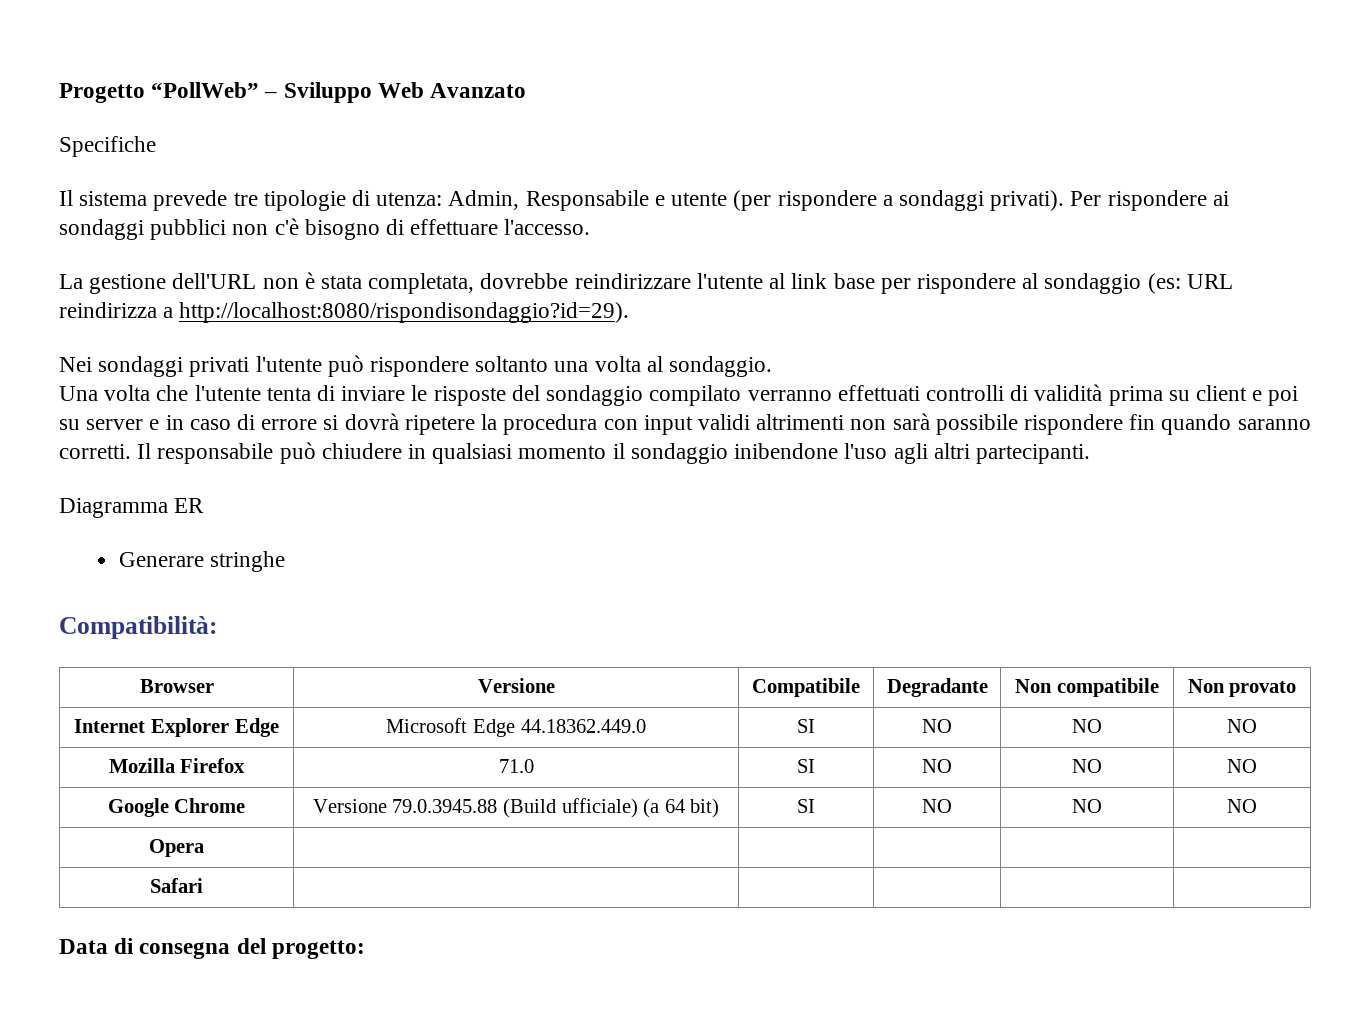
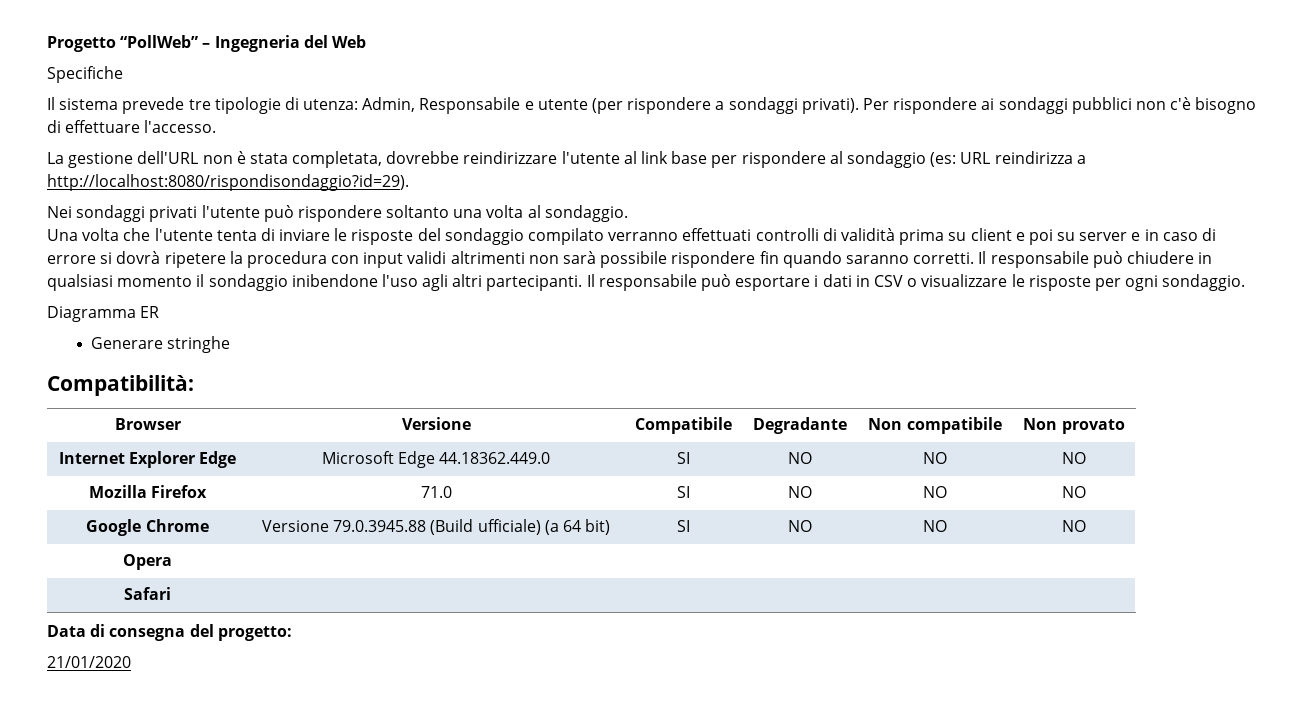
- Progetto “PollWeb” – Sviluppo Web Avanzato
+ Progetto “PollWeb” – Ingegneria del Web
+ Il responsabile può esportare i dati in CSV o visualizzare le risposte per ogni sondaggio.
+ 21/01/2020

